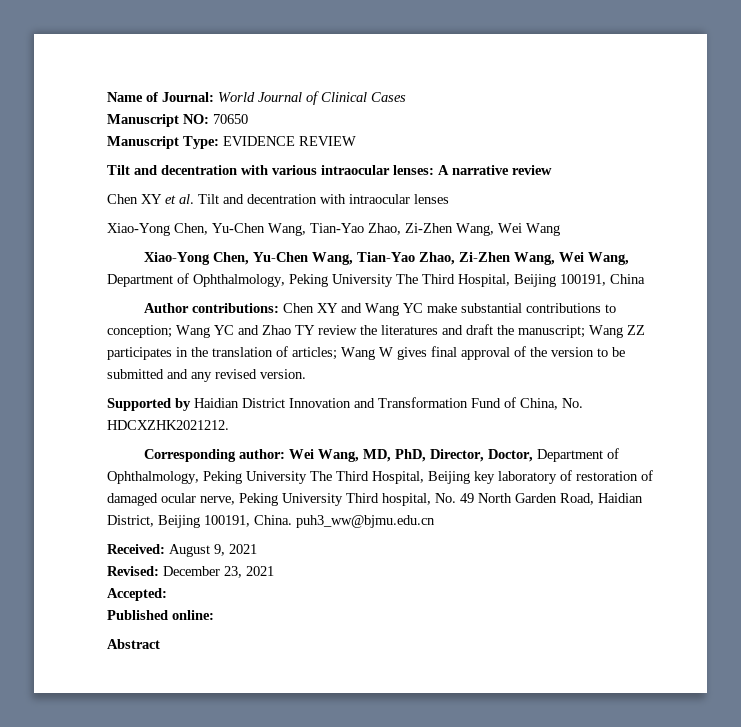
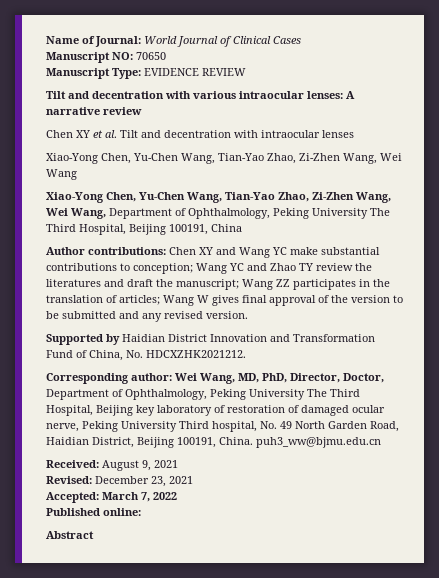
- Accepted:
+ Accepted: March 7, 2022

